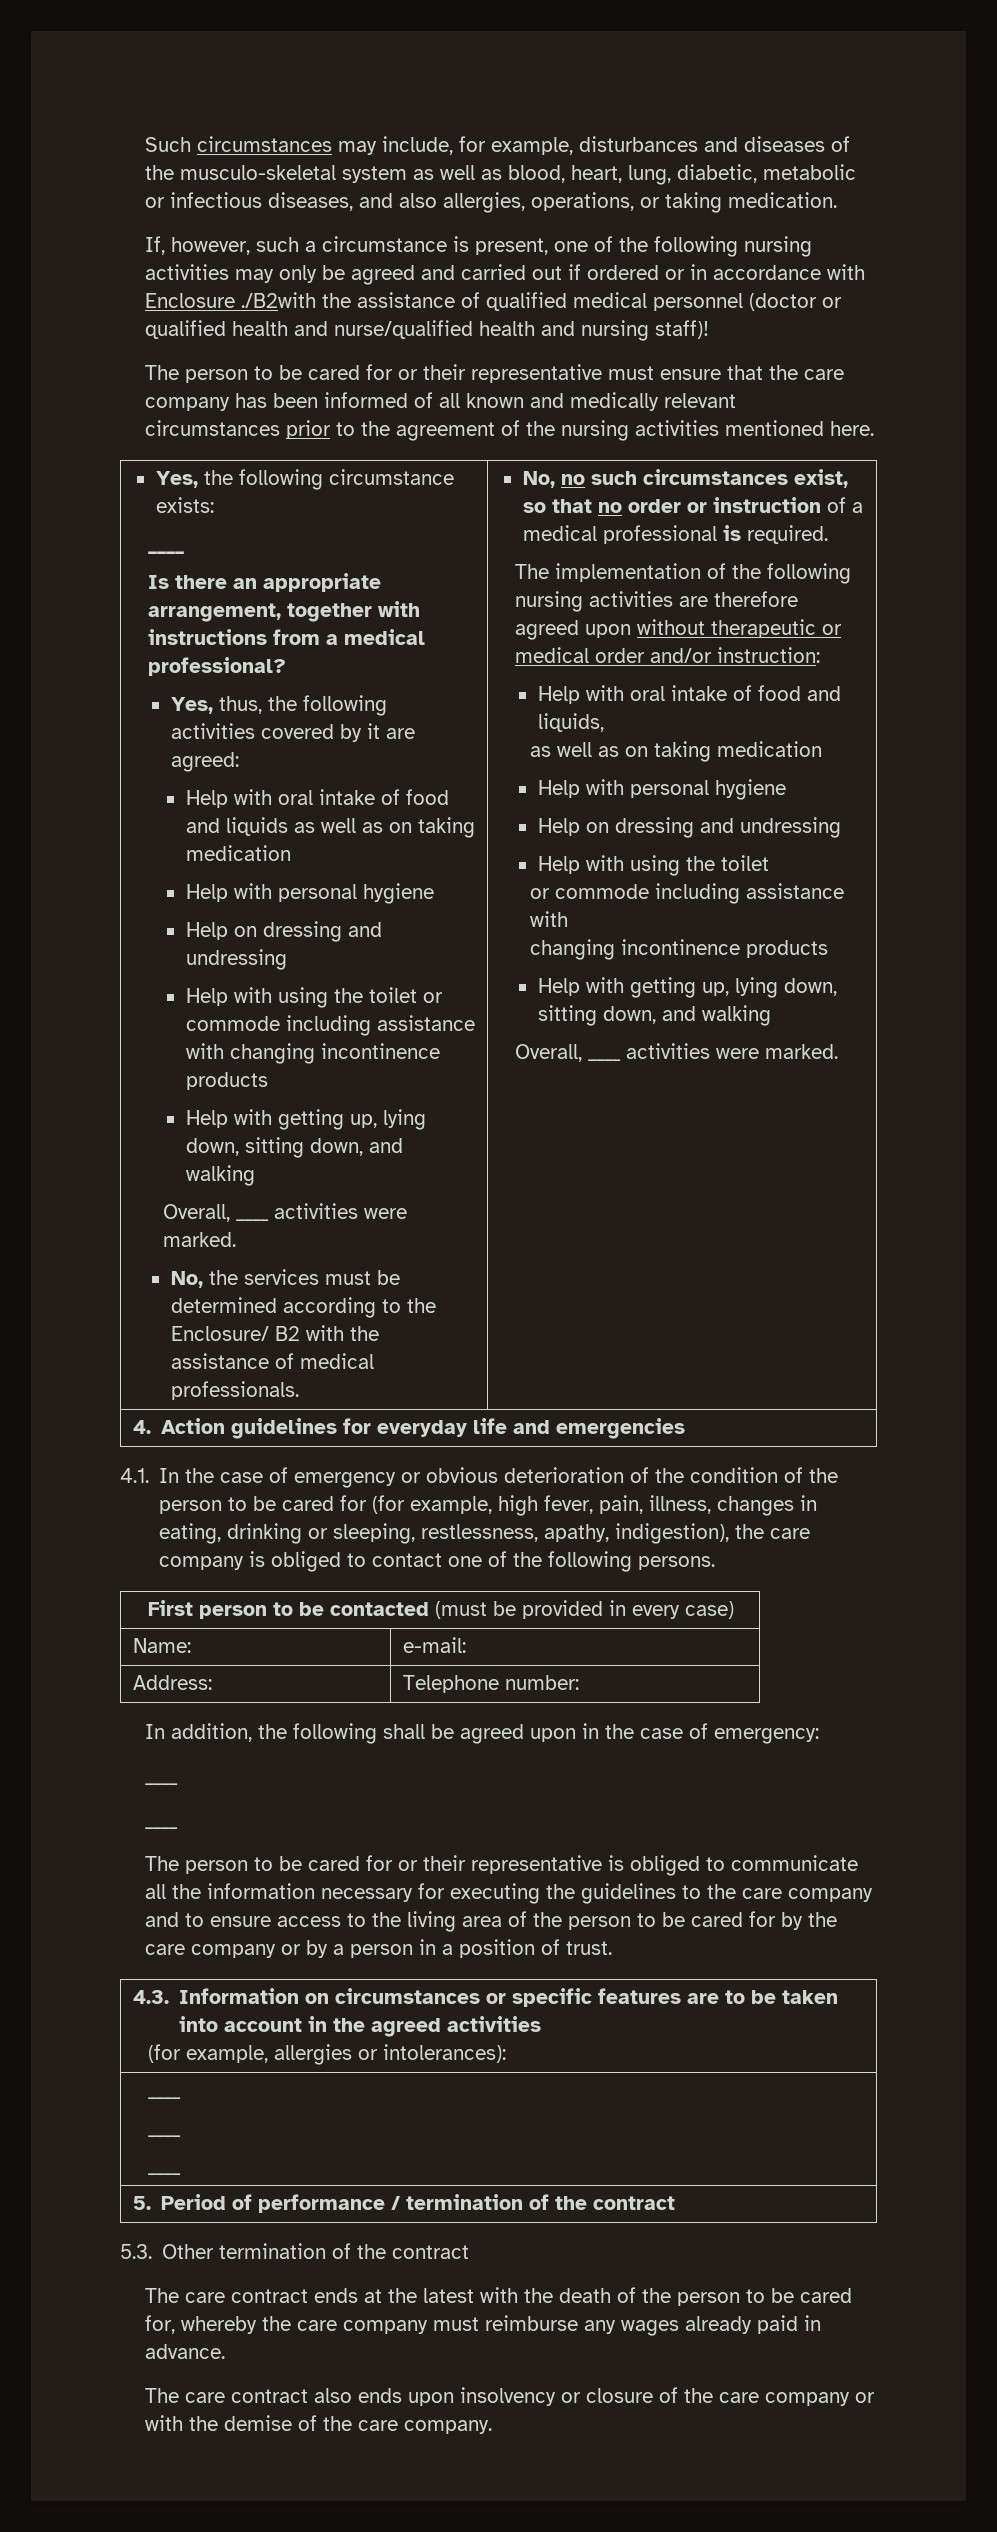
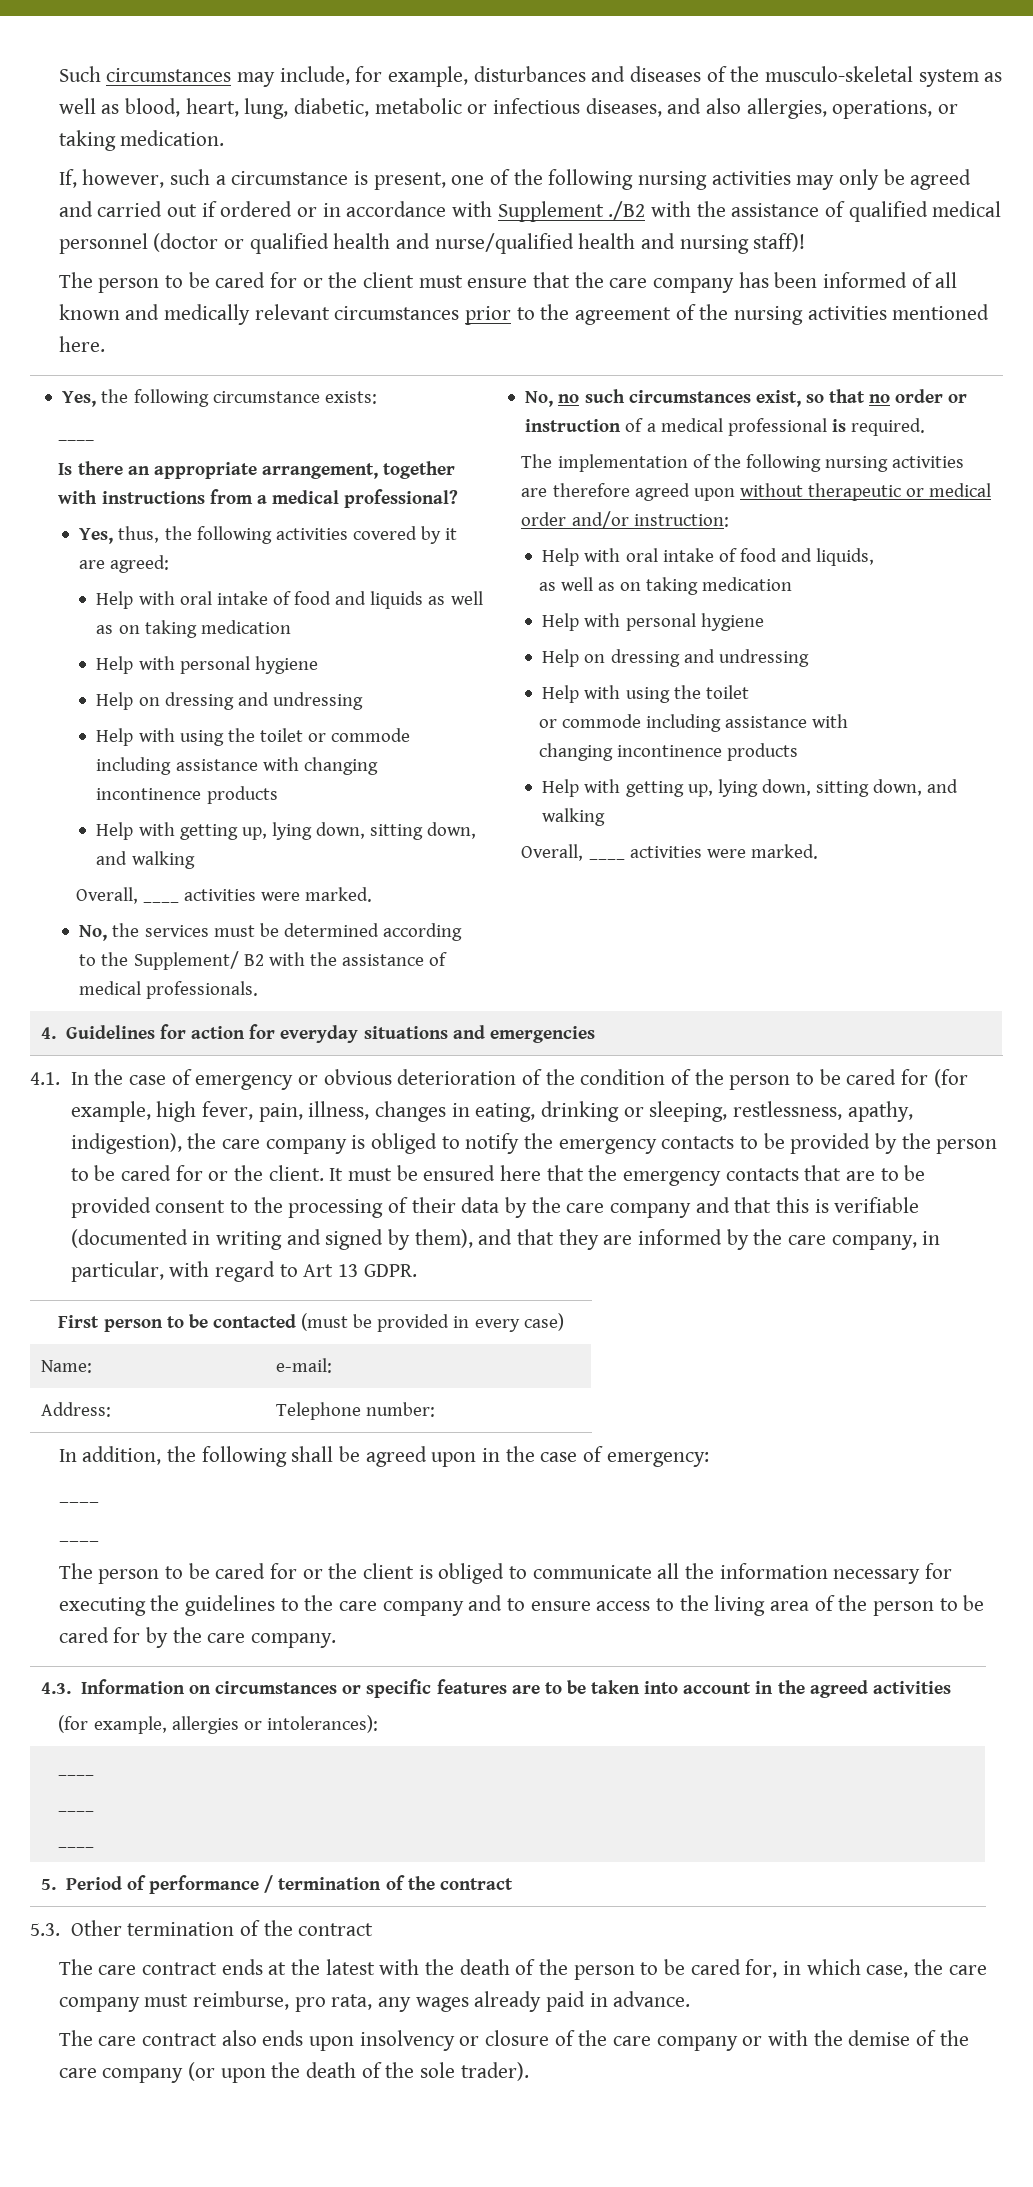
- If, however, such a circumstance is present, one of the following nursing activities may only be agreed and carried out if ordered or in accordance with Enclosure ./B2with the assistance of qualified medical personnel (doctor or qualified health and nurse/qualified health and nursing staff)!
+ If, however, such a circumstance is present, one of the following nursing activities may only be agreed and carried out if ordered or in accordance with Supplement ./B2 with the assistance of qualified medical personnel (doctor or qualified health and nurse/qualified health and nursing staff)!
- The person to be cared for or their representative must ensure that the care company has been informed of all known and medically relevant circumstances prior to the agreement of the nursing activities mentioned here.
+ The person to be cared for or the client must ensure that the care company has been informed of all known and medically relevant circumstances prior to the agreement of the nursing activities mentioned here.
- No, the services must be determined according to the Enclosure/ B2 with the assistance of medical professionals.
+ No, the services must be determined according to the Supplement/ B2 with the assistance of medical professionals.
- 4. Action guidelines for everyday life and emergencies
+ 4. Guidelines for action for everyday situations and emergencies
- 4.1. In the case of emergency or obvious deterioration of the condition of the person to be cared for (for example, high fever, pain, illness, changes in eating, drinking or sleeping, restlessness, apathy, indigestion), the care company is obliged to contact one of the following persons.
+ 4.1. In the case of emergency or obvious deterioration of the condition of the person to be cared for (for example, high fever, pain, illness, changes in eating, drinking or sleeping, restlessness, apathy, indigestion), the care company is obliged to notify the emergency contacts to be provided by the person to be cared for or the client. It must be ensured here that the emergency contacts that are to be provided consent to the processing of their data by the care company and that this is verifiable (documented in writing and signed by them), and that they are informed by the care company, in particular, with regard to Art 13 GDPR.
- The person to be cared for or their representative is obliged to communicate all the information necessary for executing the guidelines to the care company and to ensure access to the living area of the person to be cared for by the care company or by a person in a position of trust.
+ The person to be cared for or the client is obliged to communicate all the information necessary for executing the guidelines to the care company and to ensure access to the living area of the person to be cared for by the care company.
- The care contract ends at the latest with the death of the person to be cared for, whereby the care company must reimburse any wages already paid in advance.
+ The care contract ends at the latest with the death of the person to be cared for, in which case, the care company must reimburse, pro rata, any wages already paid in advance.
- The care contract also ends upon insolvency or closure of the care company or with the demise of the care company.
+ The care contract also ends upon insolvency or closure of the care company or with the demise of the care company (or upon the death of the sole trader).

